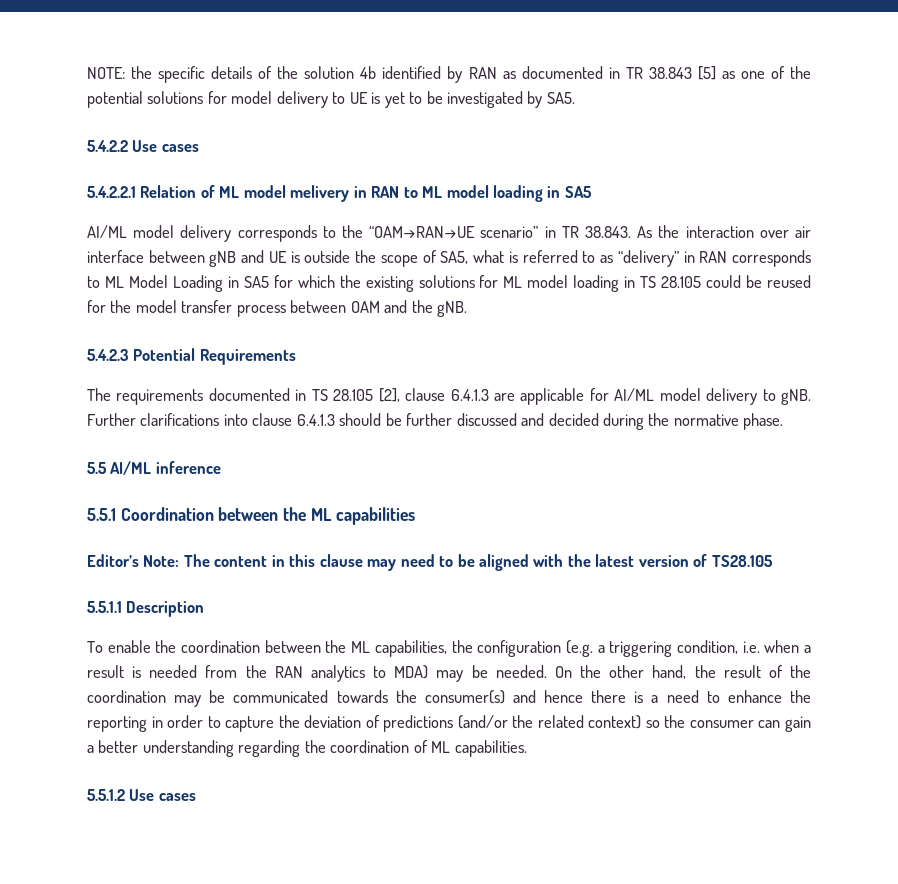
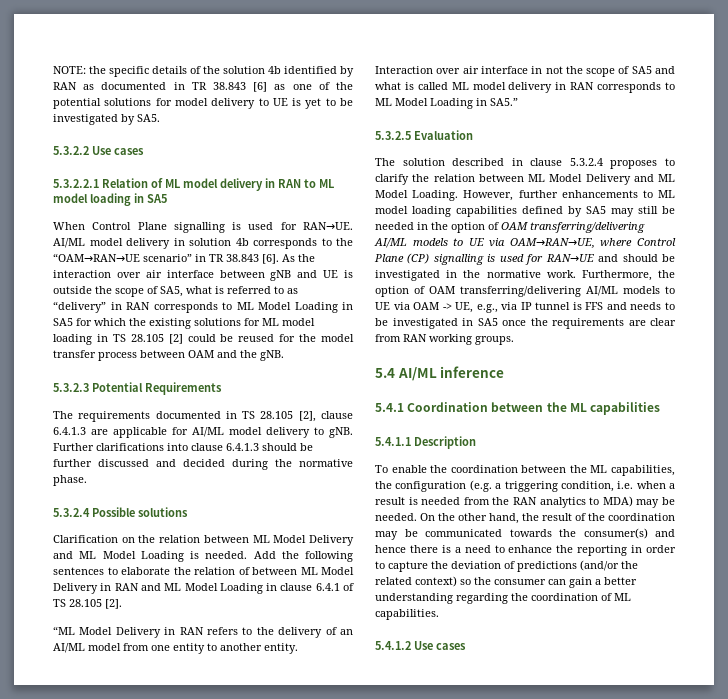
- NOTE: the specific details of the solution 4b identified by RAN as documented in TR 38.843 [5] as one of the potential solutions for model delivery to UE is yet to be investigated by SA5.
+ NOTE: the specific details of the solution 4b identified by RAN as documented in TR 38.843 [6] as one of the potential solutions for model delivery to UE is yet to be investigated by SA5.
- 5.4.2.2 Use cases
+ 5.3.2.2 Use cases
- 5.4.2.2.1 Relation of ML model melivery in RAN to ML model loading in SA5
+ 5.3.2.2.1 Relation of ML model delivery in RAN to ML model loading in SA5
- AI/ML model delivery corresponds to the “OAM→RAN→UE scenario” in TR 38.843. As the interaction over air interface between gNB and UE is outside the scope of SA5, what is referred to as “delivery” in RAN corresponds to ML Model Loading in SA5 for which the existing solutions for ML model loading in TS 28.105 could be reused for the model transfer process between OAM and the gNB.
+ When Control Plane signalling is used for RAN→UE. AI/ML model delivery in solution 4b corresponds to the “OAM→RAN→UE scenario” in TR 38.843 [6]. As the interaction over air interface between gNB and UE is outside the scope of SA5, what is referred to as “delivery” in RAN corresponds to ML Model Loading in SA5 for which the existing solutions for ML model loading in TS 28.105 [2] could be reused for the model transfer process between OAM and the gNB.
- 5.4.2.3 Potential Requirements
+ 5.3.2.3 Potential Requirements
- 5.5 AI/ML inference
+ 5.3.2.4 Possible solutions
+ Clarification on the relation between ML Model Delivery and ML Model Loading is needed. Add the following sentences to elaborate the relation of between ML Model Delivery in RAN and ML Model Loading in clause 6.4.1 of TS 28.105 [2].
+ “ML Model Delivery in RAN refers to the delivery of an AI/ML model from one entity to another entity. Interaction over air interface in not the scope of SA5 and what is called ML model delivery in RAN corresponds to ML Model Loading in SA5.”
+ 5.3.2.5 Evaluation
+ The solution described in clause 5.3.2.4 proposes to clarify the relation between ML Model Delivery and ML Model Loading. However, further enhancements to ML model loading capabilities defined by SA5 may still be needed in the option of OAM transferring/delivering AI/ML models to UE via OAM→RAN→UE, where Control Plane (CP) signalling is used for RAN→UE and should be investigated in the normative work. Furthermore, the option of OAM transferring/delivering AI/ML models to UE via OAM -> UE, e.g., via IP tunnel is FFS and needs to be investigated in SA5 once the requirements are clear from RAN working groups.
+ 5.4 AI/ML inference
- 5.5.1 Coordination between the ML capabilities
+ 5.4.1 Coordination between the ML capabilities
- Editor’s Note: The content in this clause may need to be aligned with the latest version of TS28.105
- 5.5.1.1 Description
+ 5.4.1.1 Description
- 5.5.1.2 Use cases
+ 5.4.1.2 Use cases

